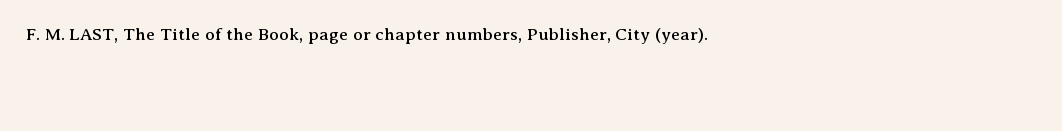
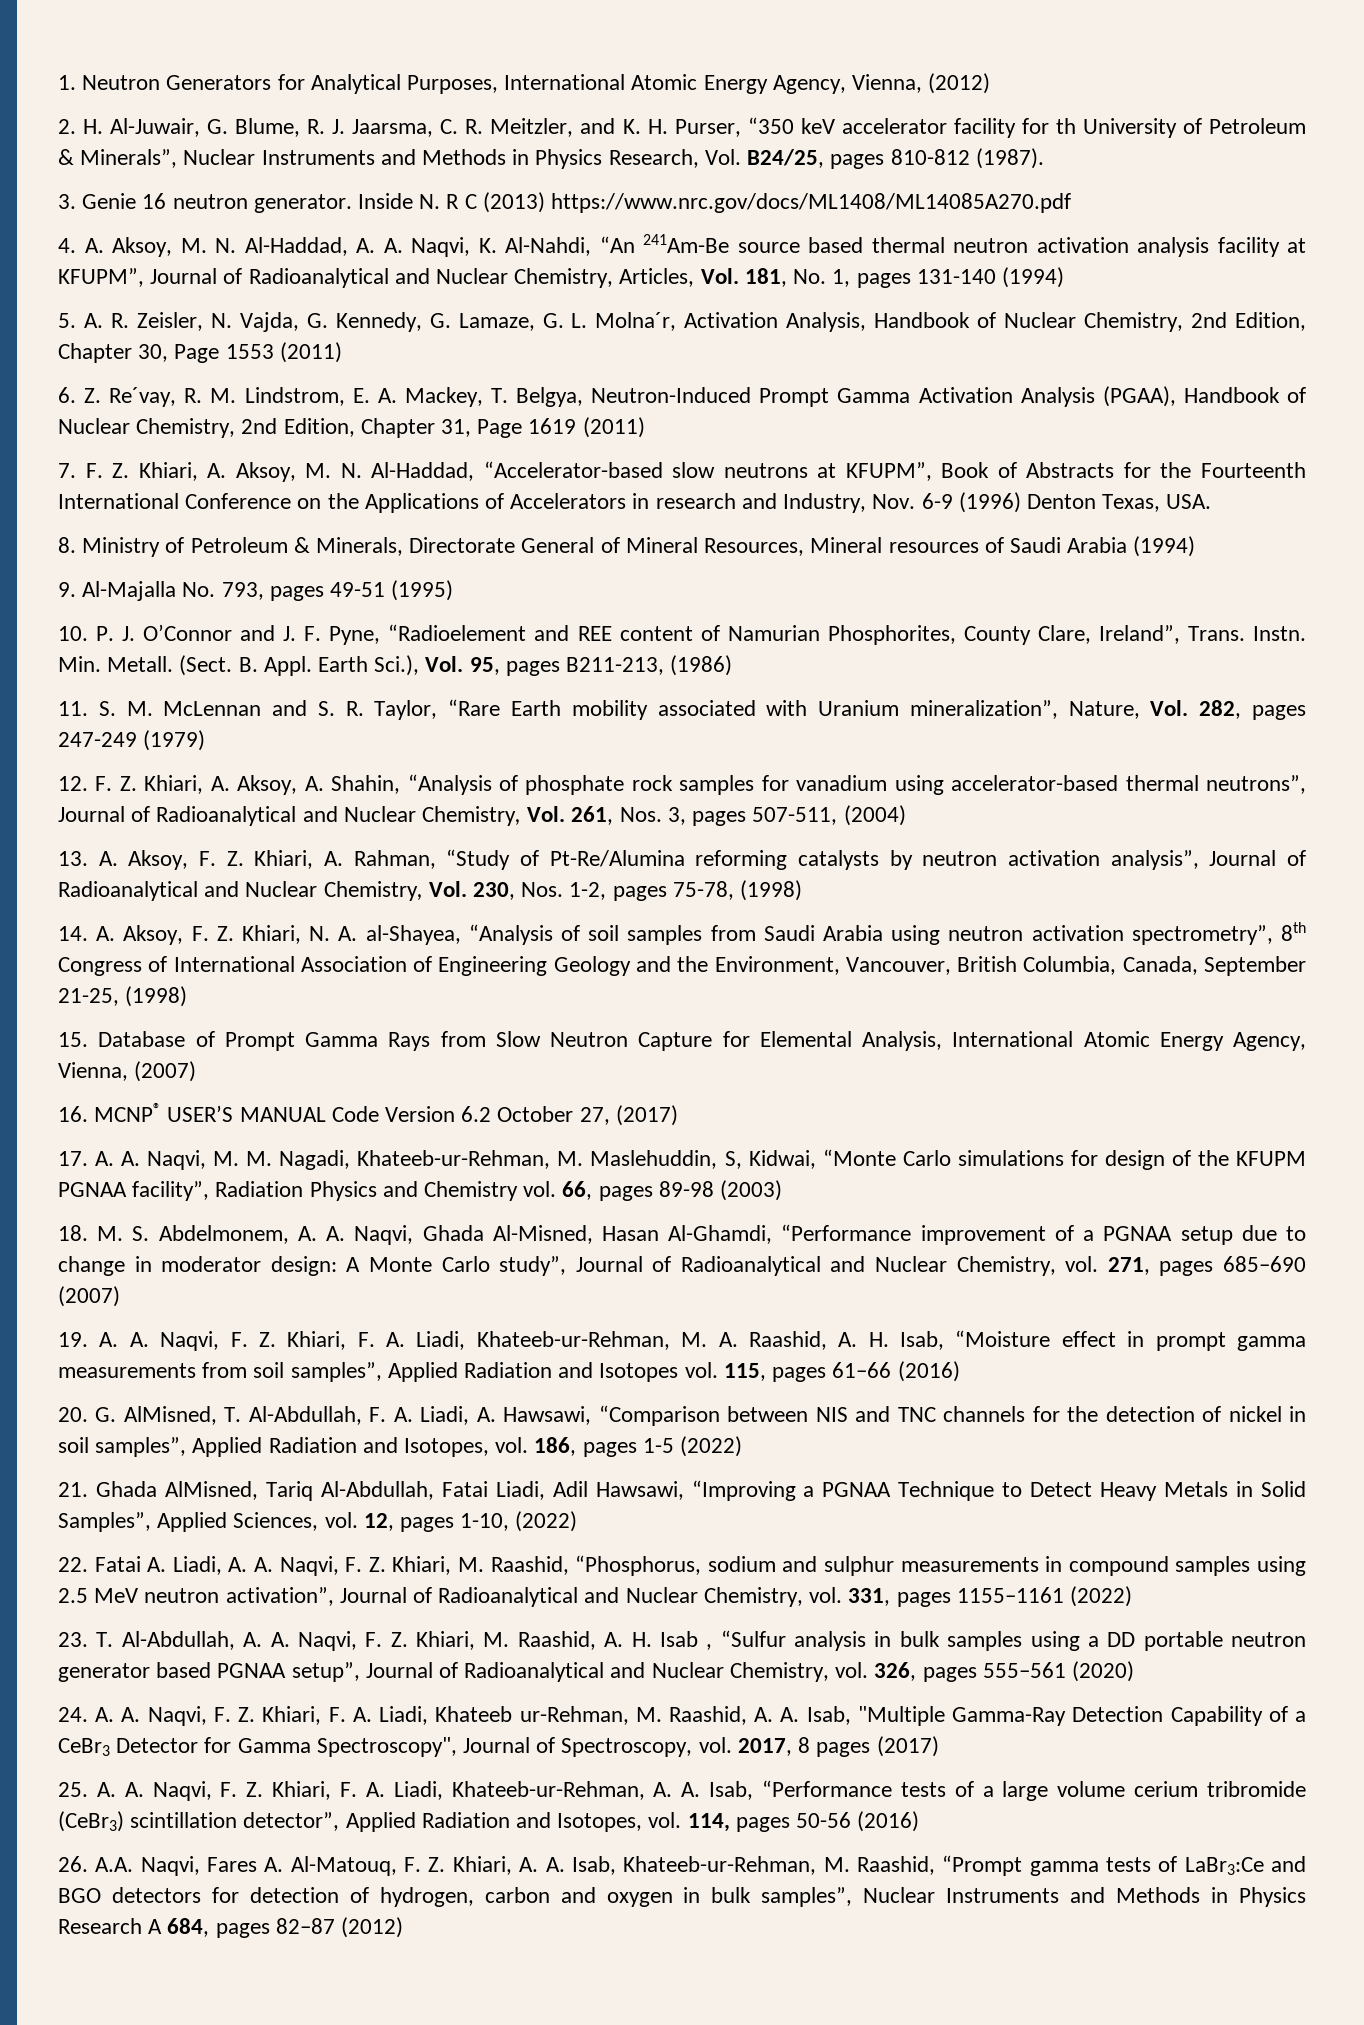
- F. M. LAST, The Title of the Book, page or chapter numbers, Publisher, City (year).
+ 1. Neutron Generators for Analytical Purposes, International Atomic Energy Agency, Vienna, (2012)
+ 2. H. Al-Juwair, G. Blume, R. J. Jaarsma, C. R. Meitzler, and K. H. Purser, “350 keV accelerator facility for th University of Petroleum & Minerals”, Nuclear Instruments and Methods in Physics Research, Vol. B24/25, pages 810-812 (1987).
+ 3. Genie 16 neutron generator. Inside N. R C (2013) https://www.nrc.gov/docs/ML1408/ML14085A270.pdf
+ 4. A. Aksoy, M. N. Al-Haddad, A. A. Naqvi, K. Al-Nahdi, “An 241Am-Be source based thermal neutron activation analysis facility at KFUPM”, Journal of Radioanalytical and Nuclear Chemistry, Articles, Vol. 181, No. 1, pages 131-140 (1994)
+ 5. A. R. Zeisler, N. Vajda, G. Kennedy, G. Lamaze, G. L. Molna´r, Activation Analysis, Handbook of Nuclear Chemistry, 2nd Edition, Chapter 30, Page 1553 (2011)
+ 6. Z. Re´vay, R. M. Lindstrom, E. A. Mackey, T. Belgya, Neutron-Induced Prompt Gamma Activation Analysis (PGAA), Handbook of Nuclear Chemistry, 2nd Edition, Chapter 31, Page 1619 (2011)
+ 7. F. Z. Khiari, A. Aksoy, M. N. Al-Haddad, “Accelerator-based slow neutrons at KFUPM”, Book of Abstracts for the Fourteenth International Conference on the Applications of Accelerators in research and Industry, Nov. 6-9 (1996) Denton Texas, USA.
+ 8. Ministry of Petroleum & Minerals, Directorate General of Mineral Resources, Mineral resources of Saudi Arabia (1994)
+ 9. Al-Majalla No. 793, pages 49-51 (1995)
+ 10. P. J. O’Connor and J. F. Pyne, “Radioelement and REE content of Namurian Phosphorites, County Clare, Ireland”, Trans. Instn. Min. Metall. (Sect. B. Appl. Earth Sci.), Vol. 95, pages B211-213, (1986)
+ 11. S. M. McLennan and S. R. Taylor, “Rare Earth mobility associated with Uranium mineralization”, Nature, Vol. 282, pages 247-249 (1979)
+ 12. F. Z. Khiari, A. Aksoy, A. Shahin, “Analysis of phosphate rock samples for vanadium using accelerator-based thermal neutrons”, Journal of Radioanalytical and Nuclear Chemistry, Vol. 261, Nos. 3, pages 507-511, (2004)
+ 13. A. Aksoy, F. Z. Khiari, A. Rahman, “Study of Pt-Re/Alumina reforming catalysts by neutron activation analysis”, Journal of Radioanalytical and Nuclear Chemistry, Vol. 230, Nos. 1-2, pages 75-78, (1998)
+ 14. A. Aksoy, F. Z. Khiari, N. A. al-Shayea, “Analysis of soil samples from Saudi Arabia using neutron activation spectrometry”, 8th Congress of International Association of Engineering Geology and the Environment, Vancouver, British Columbia, Canada, September 21-25, (1998)
+ 15. Database of Prompt Gamma Rays from Slow Neutron Capture for Elemental Analysis, International Atomic Energy Agency, Vienna, (2007)
+ 16. MCNP® USER’S MANUAL Code Version 6.2 October 27, (2017)
+ 17. A. A. Naqvi, M. M. Nagadi, Khateeb-ur-Rehman, M. Maslehuddin, S, Kidwai, “Monte Carlo simulations for design of the KFUPM PGNAA facility”, Radiation Physics and Chemistry vol. 66, pages 89-98 (2003)
+ 18. M. S. Abdelmonem, A. A. Naqvi, Ghada Al-Misned, Hasan Al-Ghamdi, “Performance improvement of a PGNAA setup due to change in moderator design: A Monte Carlo study”, Journal of Radioanalytical and Nuclear Chemistry, vol. 271, pages 685–690 (2007)
+ 19. A. A. Naqvi, F. Z. Khiari, F. A. Liadi, Khateeb-ur-Rehman, M. A. Raashid, A. H. Isab, “Moisture effect in prompt gamma measurements from soil samples”, Applied Radiation and Isotopes vol. 115, pages 61–66 (2016)
+ 20. G. AlMisned, T. Al-Abdullah, F. A. Liadi, A. Hawsawi, “Comparison between NIS and TNC channels for the detection of nickel in soil samples”, Applied Radiation and Isotopes, vol. 186, pages 1-5 (2022)
+ 21. Ghada AlMisned, Tariq Al-Abdullah, Fatai Liadi, Adil Hawsawi, “Improving a PGNAA Technique to Detect Heavy Metals in Solid Samples”, Applied Sciences, vol. 12, pages 1-10, (2022)
+ 22. Fatai A. Liadi, A. A. Naqvi, F. Z. Khiari, M. Raashid, “Phosphorus, sodium and sulphur measurements in compound samples using 2.5 MeV neutron activation”, Journal of Radioanalytical and Nuclear Chemistry, vol. 331, pages 1155–1161 (2022)
+ 23. T. Al-Abdullah, A. A. Naqvi, F. Z. Khiari, M. Raashid, A. H. Isab , “Sulfur analysis in bulk samples using a DD portable neutron generator based PGNAA setup”, Journal of Radioanalytical and Nuclear Chemistry, vol. 326, pages 555–561 (2020)
+ 24. A. A. Naqvi, F. Z. Khiari, F. A. Liadi, Khateeb ur-Rehman, M. Raashid, A. A. Isab, "Multiple Gamma-Ray Detection Capability of a CeBr3 Detector for Gamma Spectroscopy", Journal of Spectroscopy, vol. 2017, 8 pages (2017)
+ 25. A. A. Naqvi, F. Z. Khiari, F. A. Liadi, Khateeb-ur-Rehman, A. A. Isab, “Performance tests of a large volume cerium tribromide (CeBr3) scintillation detector”, Applied Radiation and Isotopes, vol. 114, pages 50-56 (2016)
+ 26. A.A. Naqvi, Fares A. Al-Matouq, F. Z. Khiari, A. A. Isab, Khateeb-ur-Rehman, M. Raashid, “Prompt gamma tests of LaBr3:Ce and BGO detectors for detection of hydrogen, carbon and oxygen in bulk samples”, Nuclear Instruments and Methods in Physics Research A 684, pages 82–87 (2012)

